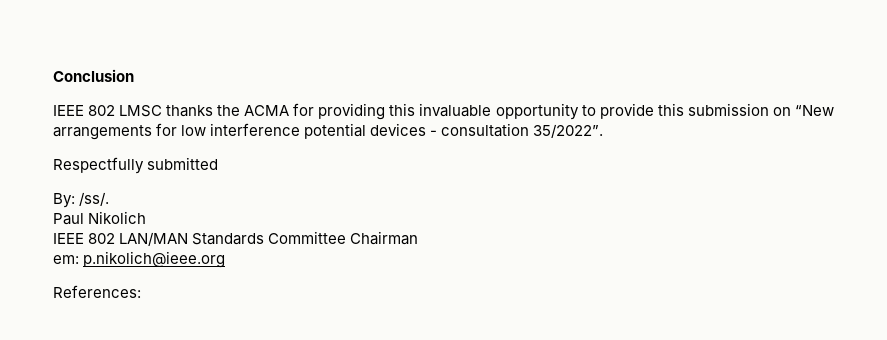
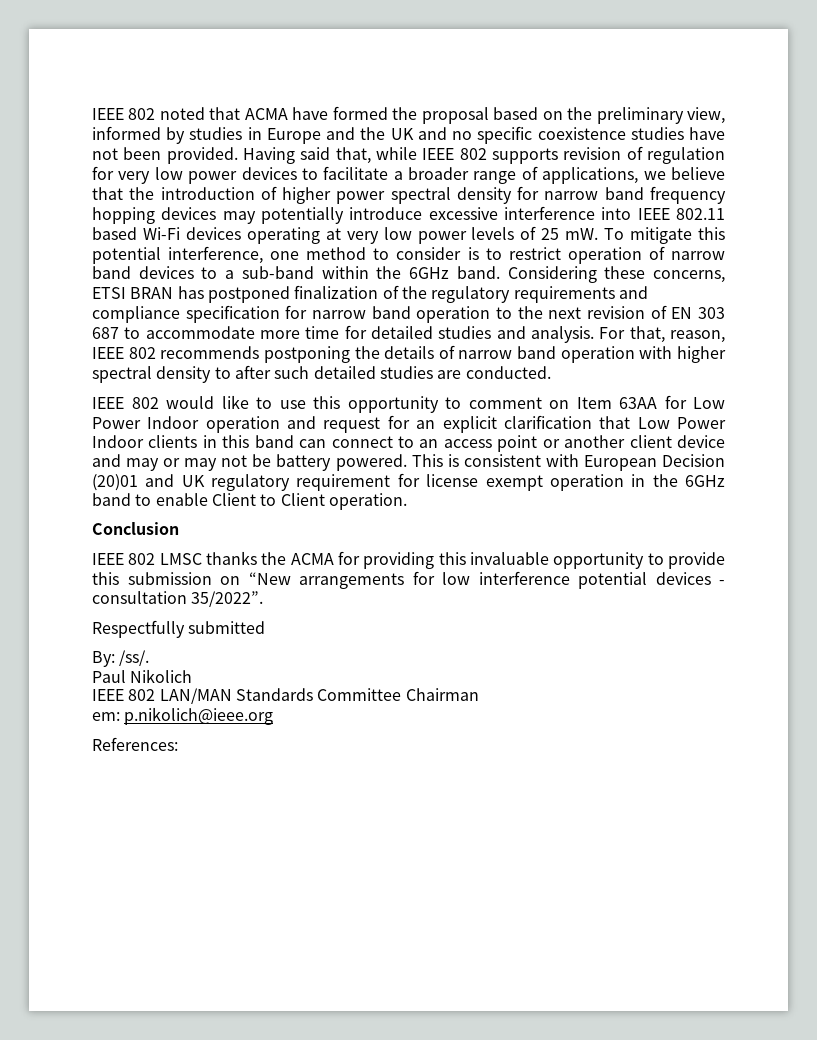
+ IEEE 802 noted that ACMA have formed the proposal based on the preliminary view, informed by studies in Europe and the UK and no specific coexistence studies have not been provided. Having said that, while IEEE 802 supports revision of regulation for very low power devices to facilitate a broader range of applications, we believe that the introduction of higher power spectral density for narrow band frequency hopping devices may potentially introduce excessive interference into IEEE 802.11 based Wi-Fi devices operating at very low power levels of 25 mW. To mitigate this potential interference, one method to consider is to restrict operation of narrow band devices to a sub-band within the 6GHz band. Considering these concerns, ETSI BRAN has postponed finalization of the regulatory requirements and compliance specification for narrow band operation to the next revision of EN 303 687 to accommodate more time for detailed studies and analysis. For that, reason, IEEE 802 recommends postponing the details of narrow band operation with higher spectral density to after such detailed studies are conducted.
+ IEEE 802 would like to use this opportunity to comment on Item 63AA for Low Power Indoor operation and request for an explicit clarification that Low Power Indoor clients in this band can connect to an access point or another client device and may or may not be battery powered. This is consistent with European Decision (20)01 and UK regulatory requirement for license exempt operation in the 6GHz band to enable Client to Client operation.

